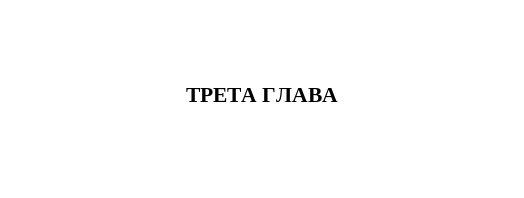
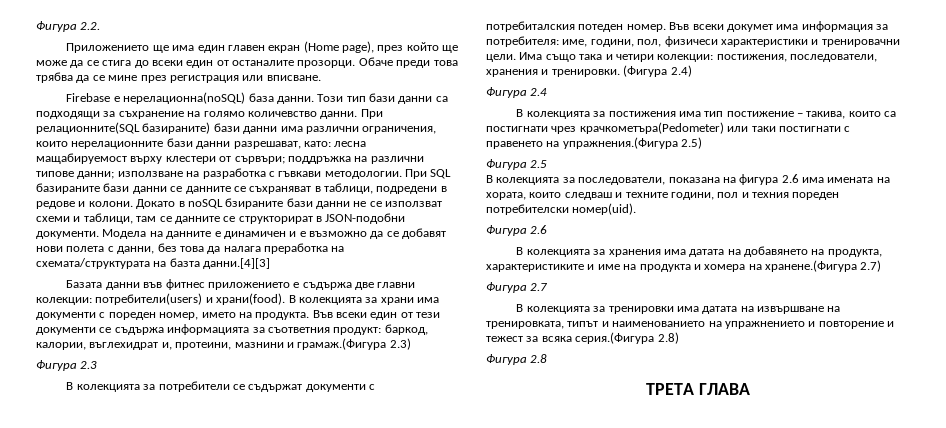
+ Фигура 2.2.
+ Приложението ще има един главен екран (Home page), през който ще може да се стига до всеки един от останалите прозорци. Обаче преди това трябва да се мине през регистрация или вписване.
+ Firebase е нерелационна(noSQL) база данни. Този тип бази данни са подходящи за съхранение на голямо количевство данни. При релационните(SQL базираните) бази данни има различни ограничения, които нерелационните бази данни разрешават, като: лесна мащабируемост върху клестери от сървъри; поддръжка на различни типове данни; използване на разработка с гъвкави методологии. При SQL базираните бази данни се данните се съхраняват в таблици, подредени в редове и колони. Докато в noSQL бзираните бази данни не се използват схеми и таблици, там се данните се структорират в JSON-подобни документи. Модела на данните е динамичен и е възможно да се добавят нови полета с данни, без това да налага преработка на схемата/структурата на базта данни.[4][3]
+ Базата данни във фитнес приложението е съдържа две главни колекции: потребители(users) и храни(food). В колекцията за храни има документи с пореден номер, името на продукта. Във всеки един от тези документи се съдържа информацията за съответния продукт: баркод, калории, въглехидрат и, протеини, мазнини и грамаж.(Фигура 2.3)
+ Фигура 2.3
+ В колекцията за потребители се съдържат документи с потребиталския потеден номер. Във всеки докумет има информация за потребителя: име, години, пол, физичеси характеристики и тренировачни цели. Има също така и четири колекции: постижения, последователи, хранения и тренировки. (Фигура 2.4)
+ Фигура 2.4
+ В колекцията за постижения има тип постижение – такива, които са постигнати чрез крачкометъра(Pedometer) или таки постигнати с правенето на упражнения.(Фигура 2.5)
+ Фигура 2.5
+ В колекцията за последователи, показана на фигура 2.6 има имената на хората, които следваш и техните години, пол и техния пореден потребителски номер(uid).
+ Фигура 2.6
+ В колекцията за хранения има датата на добавянето на продукта, характеристиките и име на продукта и хомера на хранене.(Фигура 2.7)
+ Фигура 2.7
+ В колекцията за тренировки има датата на извършване на тренировката, типът и наименованието на упражнението и повторение и тежест за всяка серия.(Фигура 2.8)
+ Фигура 2.8

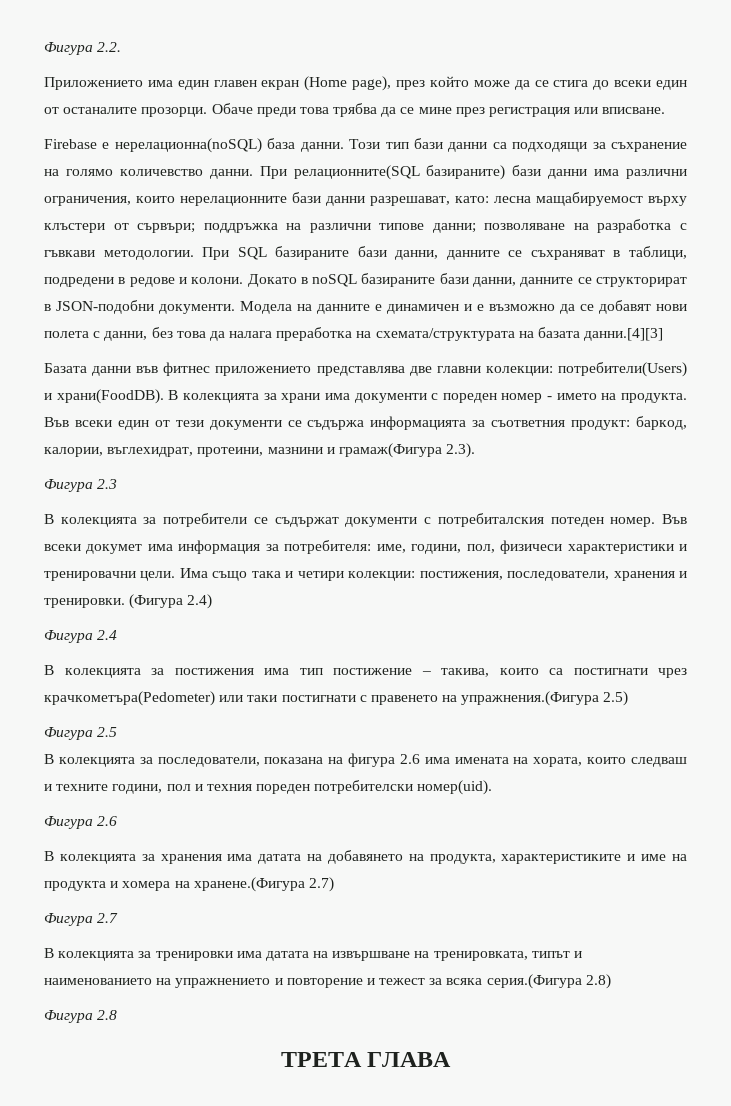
- Приложението ще има един главен екран (Home page), през който ще може да се стига до всеки един от останалите прозорци.
+ Приложението има един главен екран (Home page), през който може да се стига до всеки един от останалите прозорци.
- При релационните(SQL базираните) бази данни има различни ограничения, които нерелационните бази данни разрешават, като: лесна мащабируемост върху клестери от сървъри; поддръжка на различни типове данни; използване на разработка с гъвкави методологии.
+ При релационните(SQL базираните) бази данни има различни ограничения, които нерелационните бази данни разрешават, като: лесна мащабируемост върху клъстери от сървъри; поддръжка на различни типове данни; позволяване на разработка с гъвкави методологии.
- При SQL базираните бази данни се данните се съхраняват в таблици, подредени в редове и колони.
+ При SQL базираните бази данни, данните се съхраняват в таблици, подредени в редове и колони.
- Докато в noSQL бзираните бази данни не се използват схеми и таблици, там се данните се структорират в JSON-подобни документи.
+ Докато в noSQL базираните бази данни, данните се структорират в JSON-подобни документи.
- Модела на данните е динамичен и е възможно да се добавят нови полета с данни, без това да налага преработка на схемата/структурата на базта данни.[4][3]
+ Модела на данните е динамичен и е възможно да се добавят нови полета с данни, без това да налага преработка на схемата/структурата на базата данни.[4][3]
- Базата данни във фитнес приложението е съдържа две главни колекции: потребители(users) и храни(food).
+ Базата данни във фитнес приложението представлява две главни колекции: потребители(Users) и храни(FoodDB).
- В колекцията за храни има документи с пореден номер, името на продукта.
+ В колекцията за храни има документи с пореден номер - името на продукта.
- Във всеки един от тези документи се съдържа информацията за съответния продукт: баркод, калории, въглехидрат и, протеини, мазнини и грамаж.(Фигура 2.3)
+ Във всеки един от тези документи се съдържа информацията за съответния продукт: баркод, калории, въглехидрат, протеини, мазнини и грамаж(Фигура 2.3).

